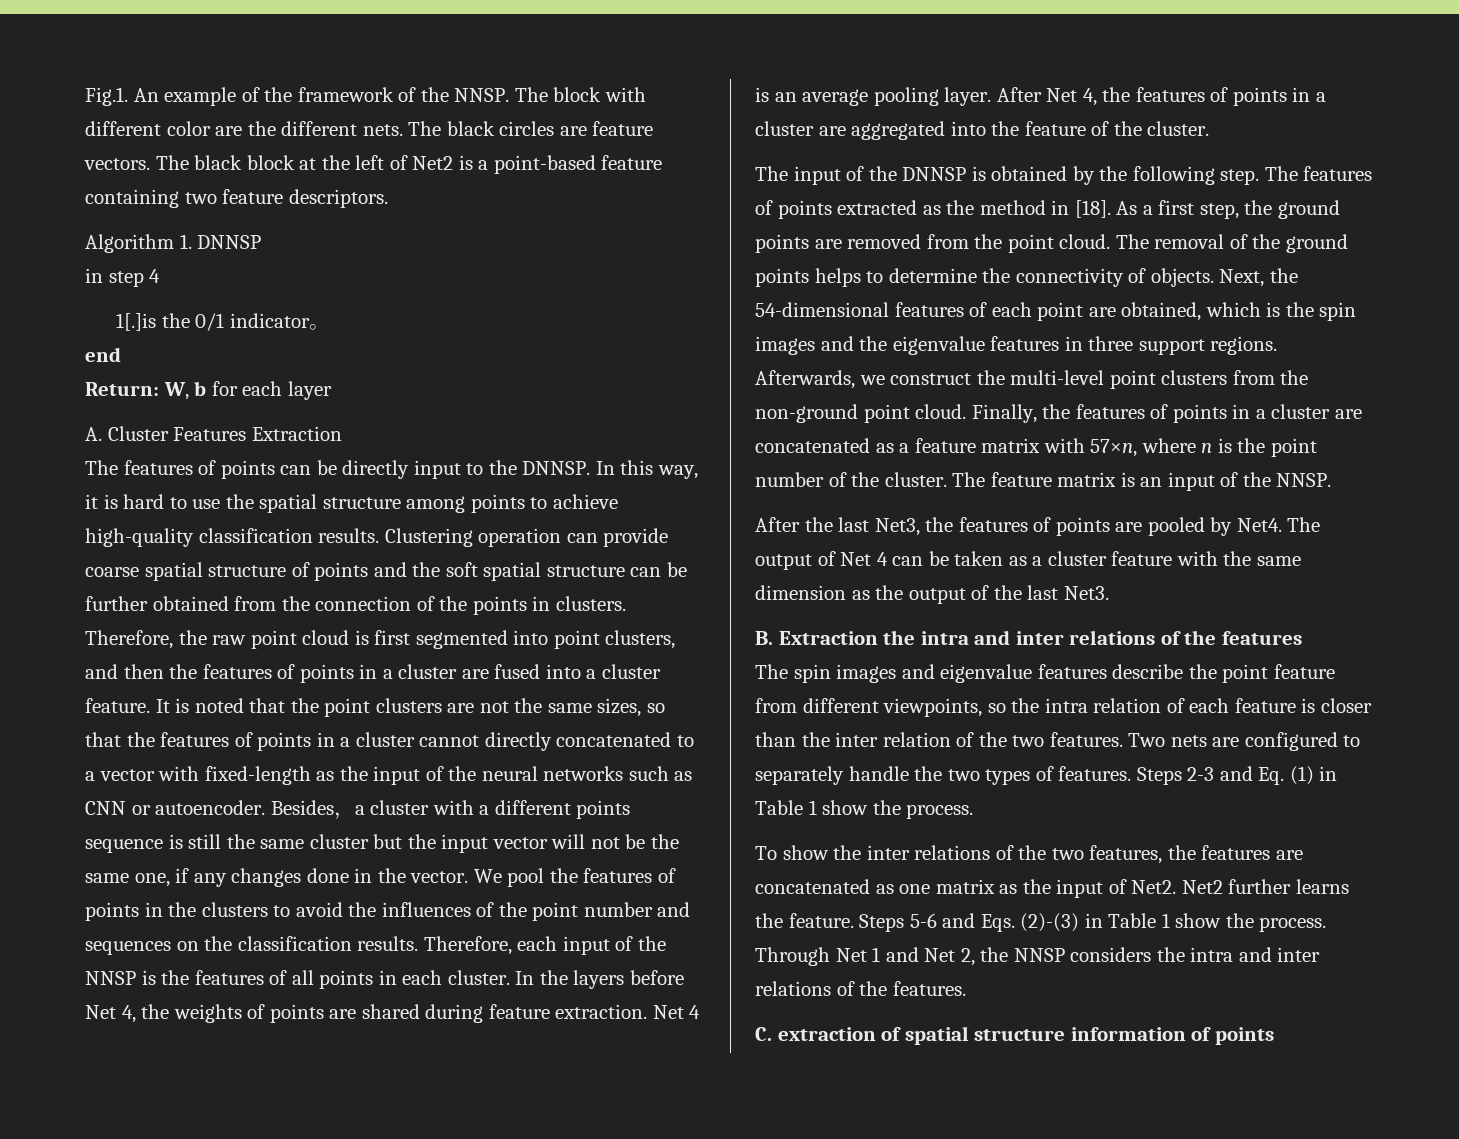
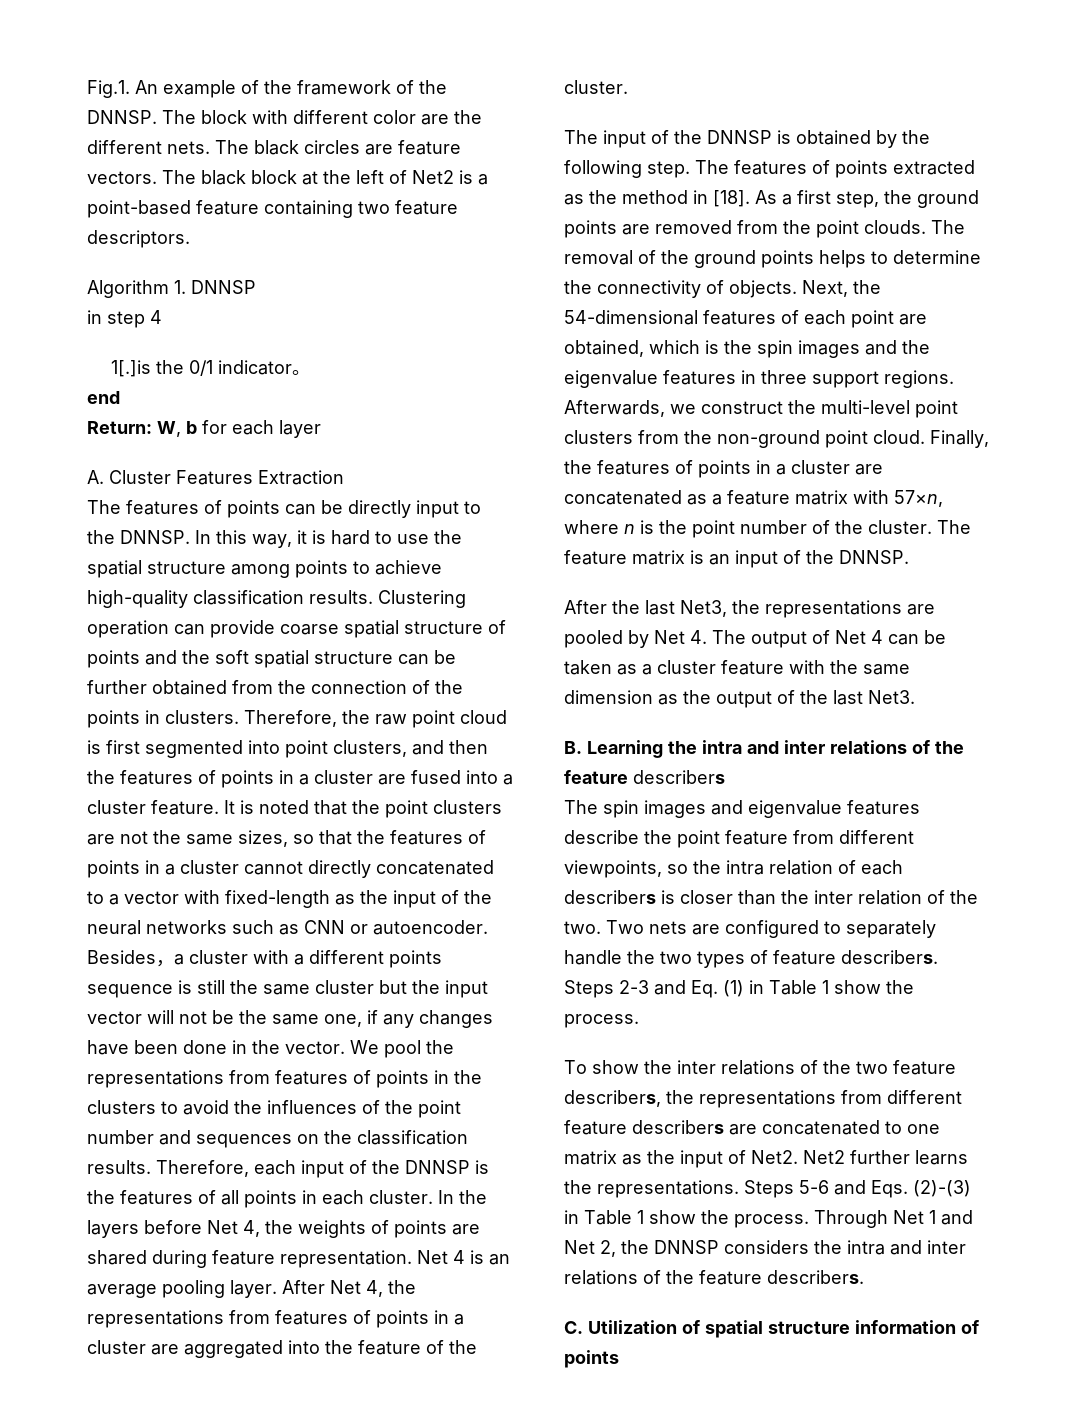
- Fig.1. An example of the framework of the NNSP.
+ Fig.1. An example of the framework of the DNNSP.
- Besides，a cluster with a different points sequence is still the same cluster but the input vector will not be the same one, if any changes done in the vector.
+ Besides，a cluster with a different points sequence is still the same cluster but the input vector will not be the same one, if any changes have been done in the vector.
- We pool the features of points in the clusters to avoid the influences of the point number and sequences on the classification results.
+ We pool the representations from features of points in the clusters to avoid the influences of the point number and sequences on the classification results.
- Therefore, each input of the NNSP is the features of all points in each cluster.
+ Therefore, each input of the DNNSP is the features of all points in each cluster.
- In the layers before Net 4, the weights of points are shared during feature extraction.
+ In the layers before Net 4, the weights of points are shared during feature representation.
- After Net 4, the features of points in a cluster are aggregated into the feature of the cluster.
+ After Net 4, the representations from features of points in a cluster are aggregated into the feature of the cluster.
- As a first step, the ground points are removed from the point cloud.
+ As a first step, the ground points are removed from the point clouds.
- The feature matrix is an input of the NNSP.
+ The feature matrix is an input of the DNNSP.
- After the last Net3, the features of points are pooled by Net4. The output of Net 4 can be taken as a cluster feature with the same dimension as the output of the last Net3.
+ After the last Net3, the representations are pooled by Net 4. The output of Net 4 can be taken as a cluster feature with the same dimension as the output of the last Net3.
- B. Extraction the intra and inter relations of the features
+ B. Learning the intra and inter relations of the feature describers
- The spin images and eigenvalue features describe the point feature from different viewpoints, so the intra relation of each feature is closer than the inter relation of the two features.
+ The spin images and eigenvalue features describe the point feature from different viewpoints, so the intra relation of each describers is closer than the inter relation of the two.
- Two nets are configured to separately handle the two types of features.
+ Two nets are configured to separately handle the two types of feature describers.
- To show the inter relations of the two features, the features are concatenated as one matrix as the input of Net2.
+ To show the inter relations of the two feature describers, the representations from different feature describers are concatenated to one matrix as the input of Net2.
- Net2 further learns the feature.
+ Net2 further learns the representations.
- Through Net 1 and Net 2, the NNSP considers the intra and inter relations of the features.
+ Through Net 1 and Net 2, the DNNSP considers the intra and inter relations of the feature describers.
- C. extraction of spatial structure information of points
+ C. Utilization of spatial structure information of points

